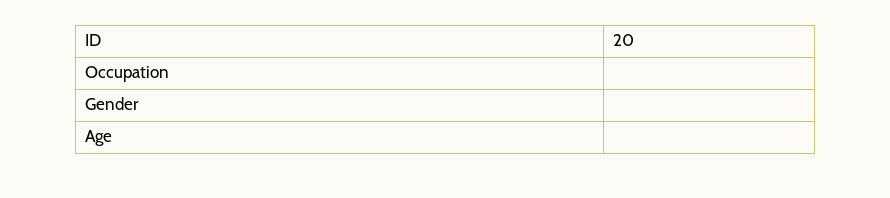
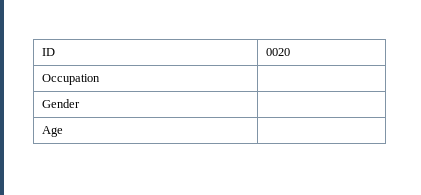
- ID | 20
+ ID | 0020

